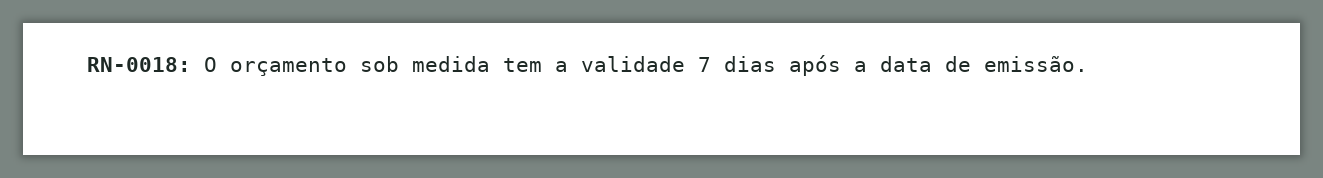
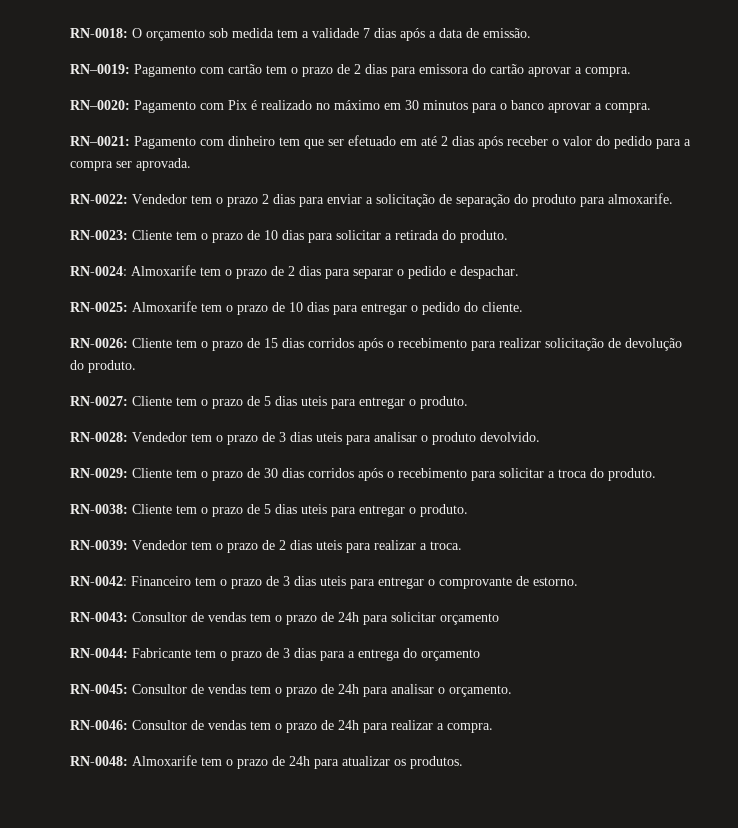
+ RN–0019: Pagamento com cartão tem o prazo de 2 dias para emissora do cartão aprovar a compra.
+ RN–0020: Pagamento com Pix é realizado no máximo em 30 minutos para o banco aprovar a compra.
+ RN–0021: Pagamento com dinheiro tem que ser efetuado em até 2 dias após receber o valor do pedido para a compra ser aprovada.
+ RN-0022: Vendedor tem o prazo 2 dias para enviar a solicitação de separação do produto para almoxarife.
+ RN-0023: Cliente tem o prazo de 10 dias para solicitar a retirada do produto.
+ RN-0024: Almoxarife tem o prazo de 2 dias para separar o pedido e despachar.
+ RN-0025: Almoxarife tem o prazo de 10 dias para entregar o pedido do cliente.
+ RN-0026: Cliente tem o prazo de 15 dias corridos após o recebimento para realizar solicitação de devolução do produto.
+ RN-0027: Cliente tem o prazo de 5 dias uteis para entregar o produto.
+ RN-0028: Vendedor tem o prazo de 3 dias uteis para analisar o produto devolvido.
+ RN-0029: Cliente tem o prazo de 30 dias corridos após o recebimento para solicitar a troca do produto.
+ RN-0038: Cliente tem o prazo de 5 dias uteis para entregar o produto.
+ RN-0039: Vendedor tem o prazo de 2 dias uteis para realizar a troca.
+ RN-0042: Financeiro tem o prazo de 3 dias uteis para entregar o comprovante de estorno.
+ RN-0043: Consultor de vendas tem o prazo de 24h para solicitar orçamento
+ RN-0044: Fabricante tem o prazo de 3 dias para a entrega do orçamento
+ RN-0045: Consultor de vendas tem o prazo de 24h para analisar o orçamento.
+ RN-0046: Consultor de vendas tem o prazo de 24h para realizar a compra.
+ RN-0048: Almoxarife tem o prazo de 24h para atualizar os produtos.

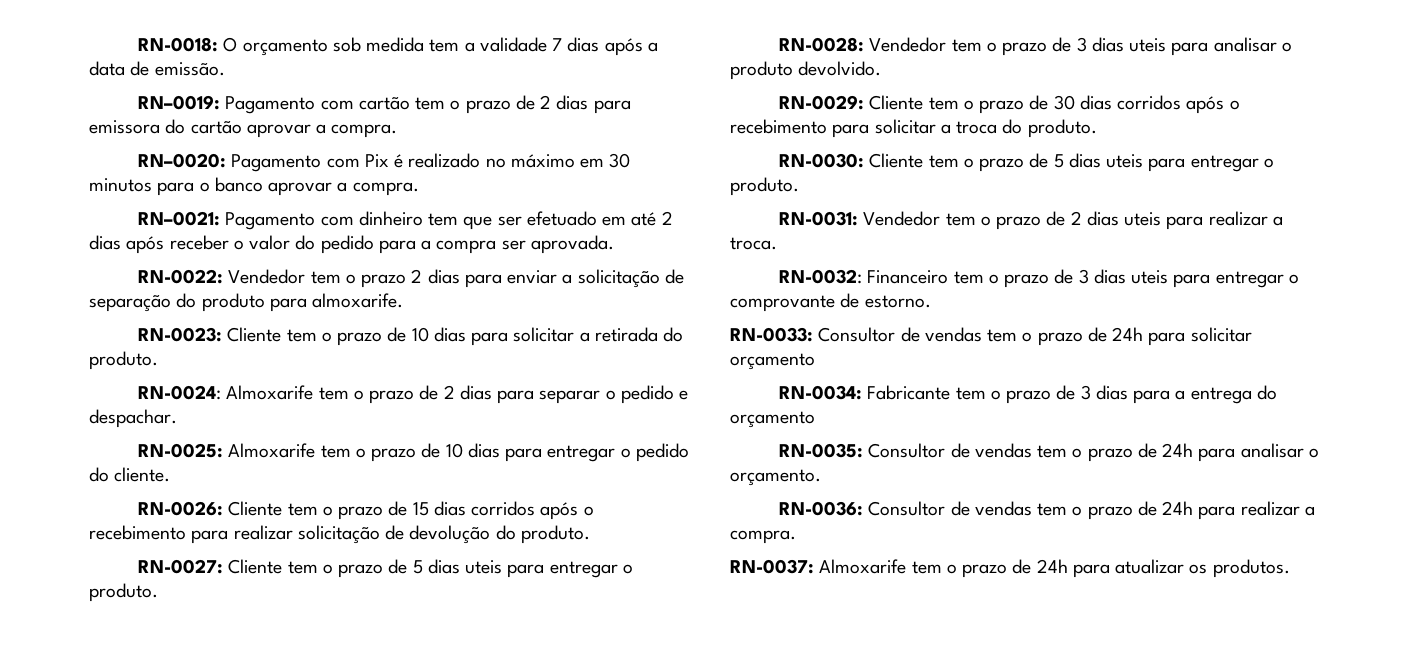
- RN-0038: Cliente tem o prazo de 5 dias uteis para entregar o produto.
+ RN-0030: Cliente tem o prazo de 5 dias uteis para entregar o produto.
- RN-0039: Vendedor tem o prazo de 2 dias uteis para realizar a troca.
+ RN-0031: Vendedor tem o prazo de 2 dias uteis para realizar a troca.
- RN-0042: Financeiro tem o prazo de 3 dias uteis para entregar o comprovante de estorno.
+ RN-0032: Financeiro tem o prazo de 3 dias uteis para entregar o comprovante de estorno.
- RN-0043: Consultor de vendas tem o prazo de 24h para solicitar orçamento
+ RN-0033: Consultor de vendas tem o prazo de 24h para solicitar orçamento
- RN-0044: Fabricante tem o prazo de 3 dias para a entrega do orçamento
+ RN-0034: Fabricante tem o prazo de 3 dias para a entrega do orçamento
- RN-0045: Consultor de vendas tem o prazo de 24h para analisar o orçamento.
+ RN-0035: Consultor de vendas tem o prazo de 24h para analisar o orçamento.
- RN-0046: Consultor de vendas tem o prazo de 24h para realizar a compra.
+ RN-0036: Consultor de vendas tem o prazo de 24h para realizar a compra.
- RN-0048: Almoxarife tem o prazo de 24h para atualizar os produtos.
+ RN-0037: Almoxarife tem o prazo de 24h para atualizar os produtos.

